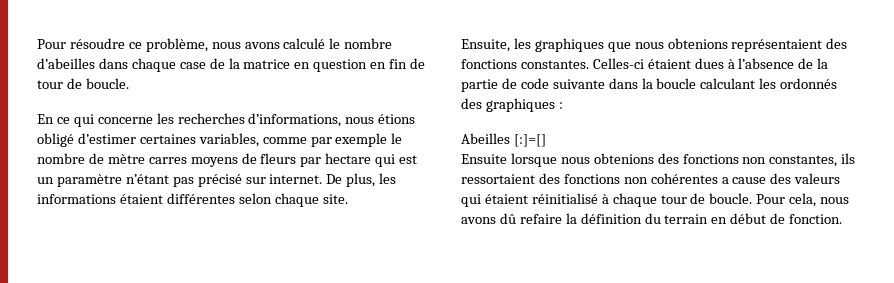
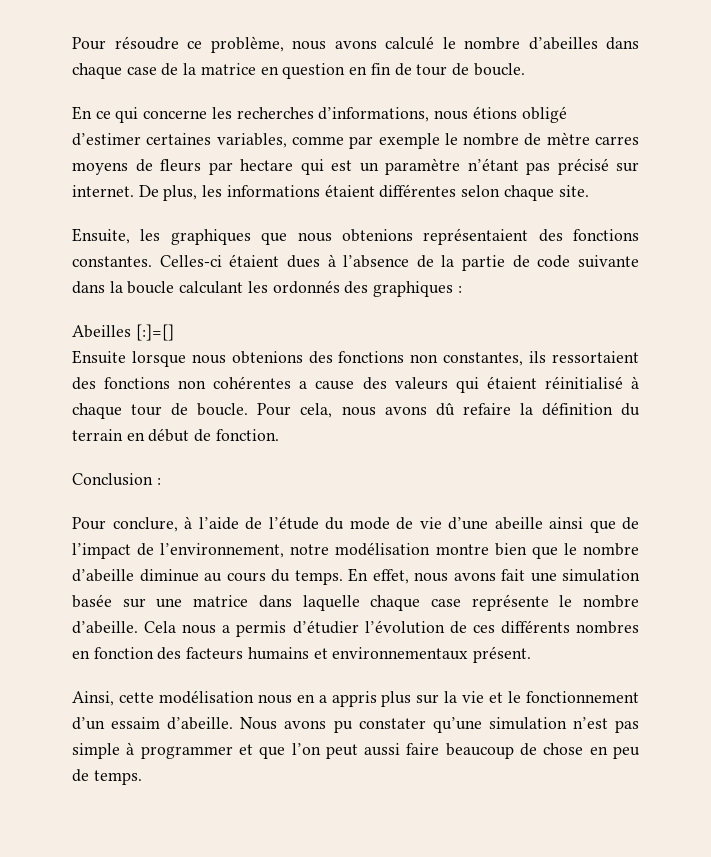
+ Conclusion :
+ Pour conclure, à l’aide de l’étude du mode de vie d’une abeille ainsi que de l’impact de l’environnement, notre modélisation montre bien que le nombre d’abeille diminue au cours du temps. En effet, nous avons fait une simulation basée sur une matrice dans laquelle chaque case représente le nombre d’abeille. Cela nous a permis d’étudier l’évolution de ces différents nombres en fonction des facteurs humains et environnementaux présent.
+ Ainsi, cette modélisation nous en a appris plus sur la vie et le fonctionnement d’un essaim d’abeille. Nous avons pu constater qu’une simulation n’est pas simple à programmer et que l’on peut aussi faire beaucoup de chose en peu de temps.

